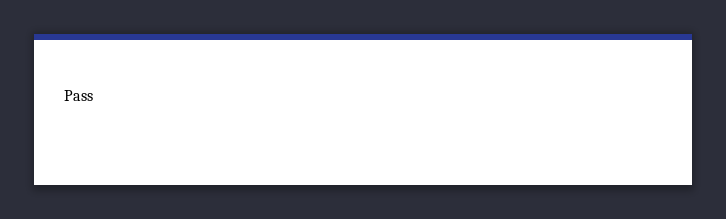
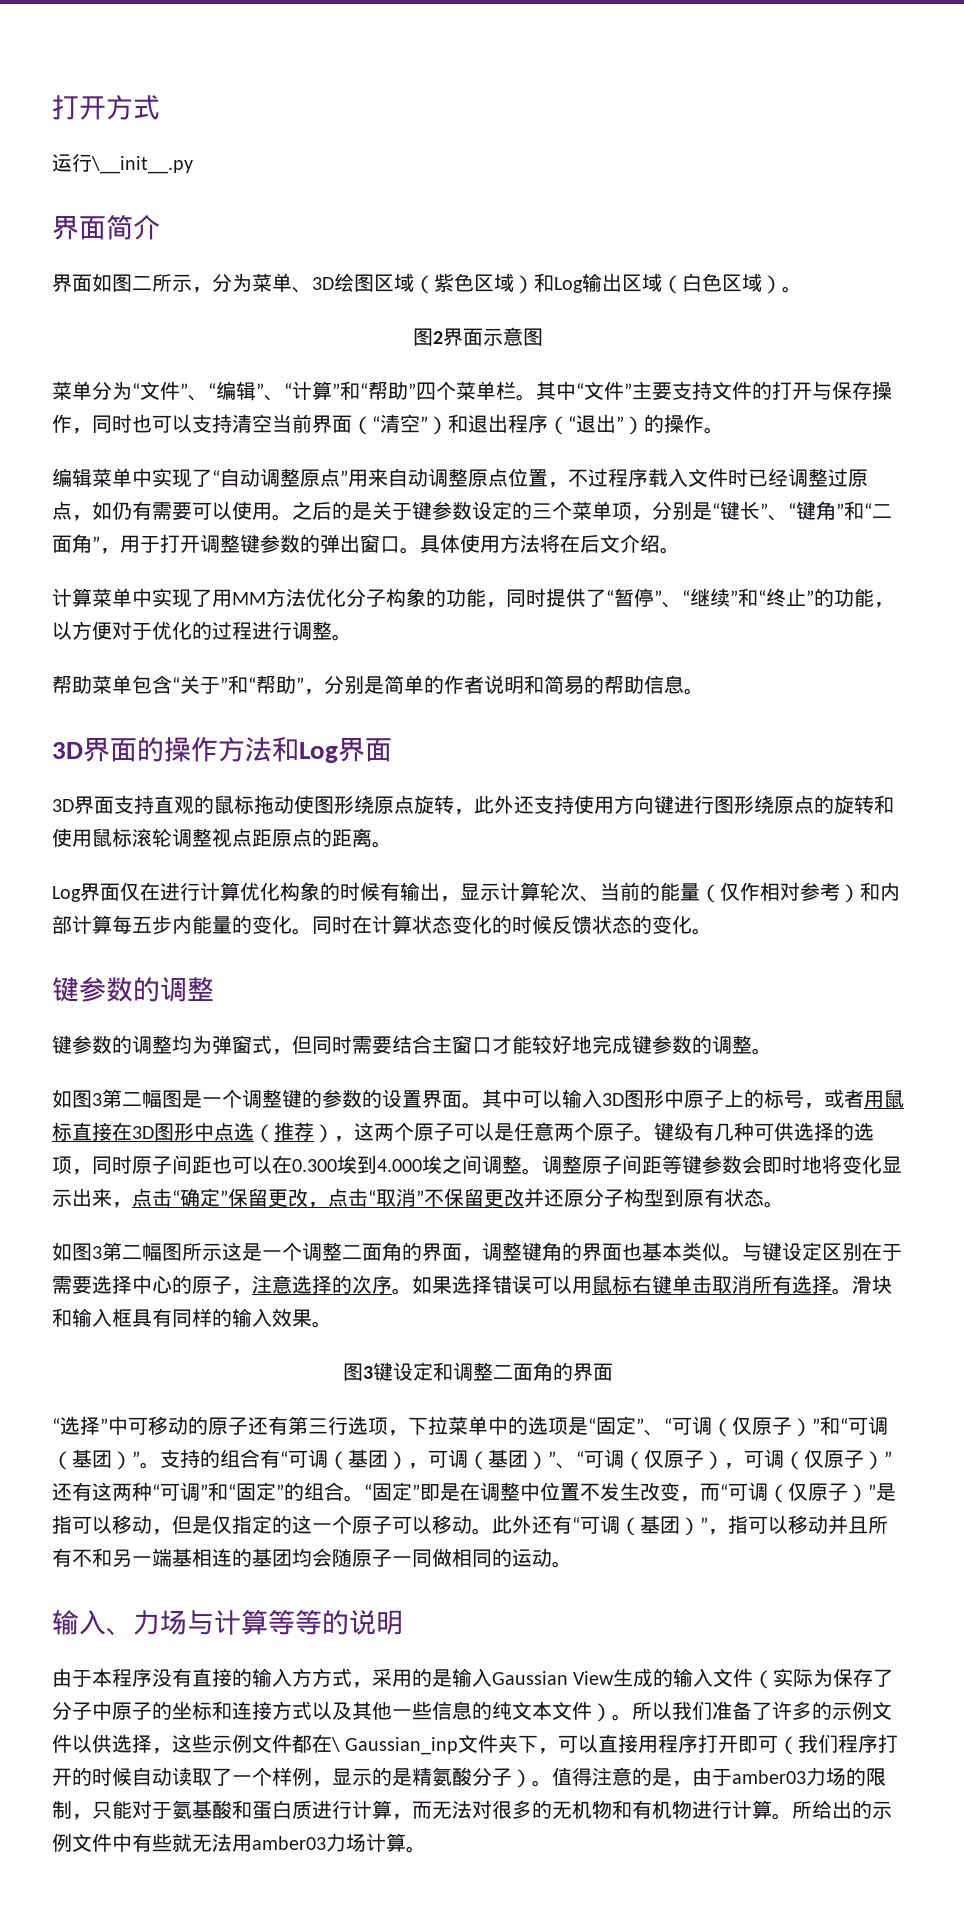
- Pass
+ 打开方式
+ 运行\__init__.py
+ 界面简介
+ 界面如图二所示，分为菜单、3D绘图区域（紫色区域）和Log输出区域（白色区域）。
+ 图2界面示意图
+ 菜单分为“文件”、“编辑”、“计算”和“帮助”四个菜单栏。其中“文件”主要支持文件的打开与保存操作，同时也可以支持清空当前界面（“清空”）和退出程序（“退出”）的操作。
+ 编辑菜单中实现了“自动调整原点”用来自动调整原点位置，不过程序载入文件时已经调整过原点，如仍有需要可以使用。之后的是关于键参数设定的三个菜单项，分别是“键长”、“键角”和“二面角”，用于打开调整键参数的弹出窗口。具体使用方法将在后文介绍。
+ 计算菜单中实现了用MM方法优化分子构象的功能，同时提供了“暂停”、“继续”和“终止”的功能，以方便对于优化的过程进行调整。
+ 帮助菜单包含“关于”和“帮助”，分别是简单的作者说明和简易的帮助信息。
+ 3D界面的操作方法和Log界面
+ 3D界面支持直观的鼠标拖动使图形绕原点旋转，此外还支持使用方向键进行图形绕原点的旋转和使用鼠标滚轮调整视点距原点的距离。
+ Log界面仅在进行计算优化构象的时候有输出，显示计算轮次、当前的能量（仅作相对参考）和内部计算每五步内能量的变化。同时在计算状态变化的时候反馈状态的变化。
+ 键参数的调整
+ 键参数的调整均为弹窗式，但同时需要结合主窗口才能较好地完成键参数的调整。
+ 如图3第二幅图是一个调整键的参数的设置界面。其中可以输入3D图形中原子上的标号，或者用鼠标直接在3D图形中点选（推荐），这两个原子可以是任意两个原子。键级有几种可供选择的选项，同时原子间距也可以在0.300埃到4.000埃之间调整。调整原子间距等键参数会即时地将变化显示出来，点击“确定”保留更改，点击“取消”不保留更改并还原分子构型到原有状态。
+ 如图3第二幅图所示这是一个调整二面角的界面，调整键角的界面也基本类似。与键设定区别在于需要选择中心的原子，注意选择的次序。如果选择错误可以用鼠标右键单击取消所有选择。滑块和输入框具有同样的输入效果。
+ 图3键设定和调整二面角的界面
+ “选择”中可移动的原子还有第三行选项，下拉菜单中的选项是“固定”、“可调（仅原子）”和“可调（基团）”。支持的组合有“可调（基团），可调（基团）”、“可调（仅原子），可调（仅原子）”还有这两种“可调”和“固定”的组合。“固定”即是在调整中位置不发生改变，而“可调（仅原子）”是指可以移动，但是仅指定的这一个原子可以移动。此外还有“可调（基团）”，指可以移动并且所有不和另一端基相连的基团均会随原子一同做相同的运动。
+ 输入、力场与计算等等的说明
+ 由于本程序没有直接的输入方方式，采用的是输入Gaussian View生成的输入文件（实际为保存了分子中原子的坐标和连接方式以及其他一些信息的纯文本文件）。所以我们准备了许多的示例文件以供选择，这些示例文件都在\ Gaussian_inp文件夹下，可以直接用程序打开即可（我们程序打开的时候自动读取了一个样例，显示的是精氨酸分子）。值得注意的是，由于amber03力场的限制，只能对于氨基酸和蛋白质进行计算，而无法对很多的无机物和有机物进行计算。所给出的示例文件中有些就无法用amber03力场计算。

